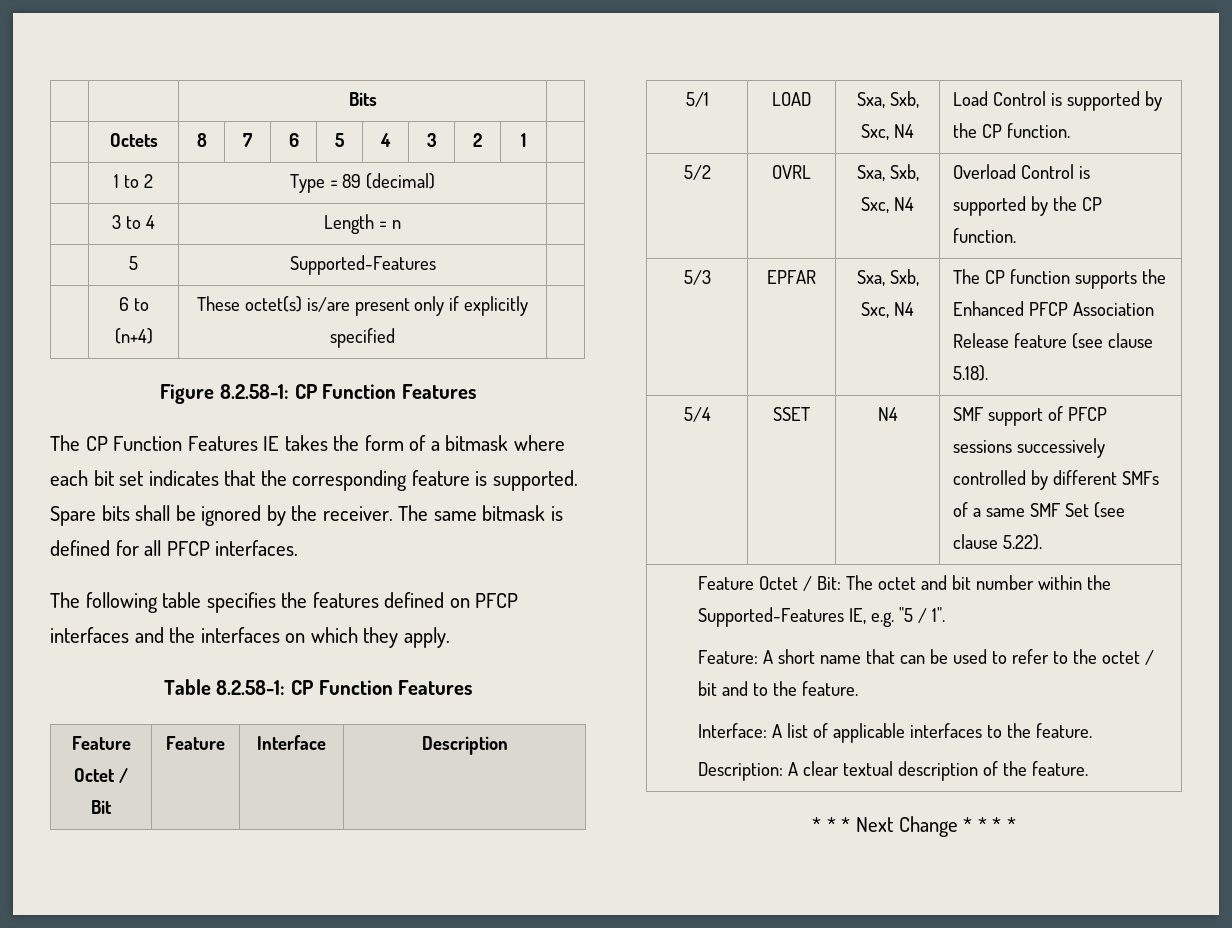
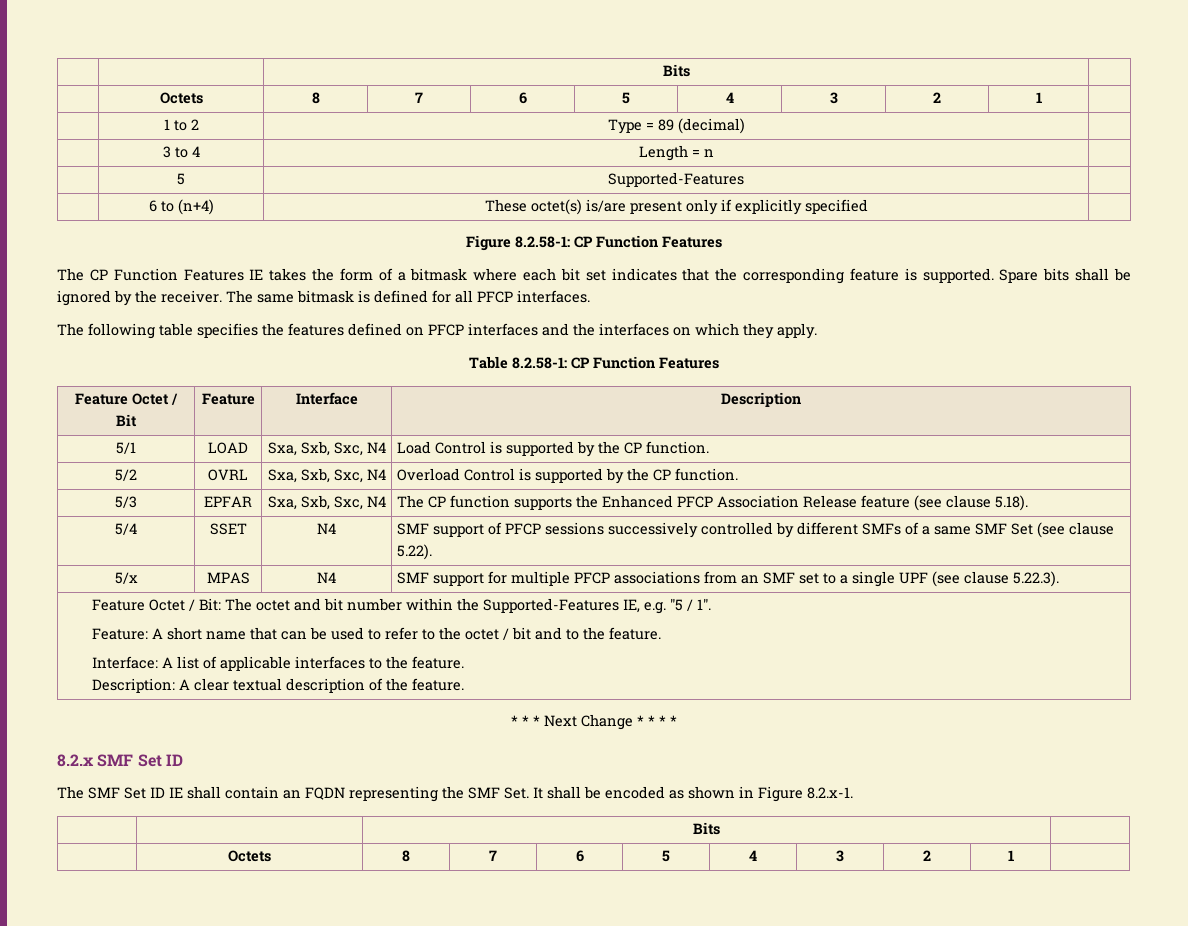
+ 5/x | MPAS | N4 | SMF support for multiple PFCP associations from an SMF set to a single UPF (see clause 5.22.3).
+ 8.2.x SMF Set ID
+ The SMF Set ID IE shall contain an FQDN representing the SMF Set. It shall be encoded as shown in Figure 8.2.x-1.
+ | | Bits |
+ | Octets | 8 | 7 | 6 | 5 | 4 | 3 | 2 | 1 |

